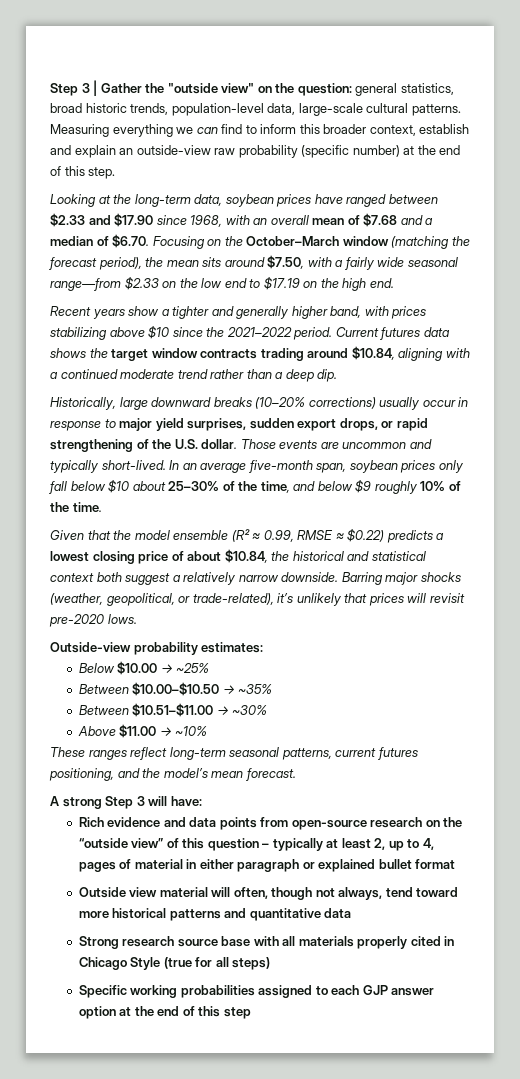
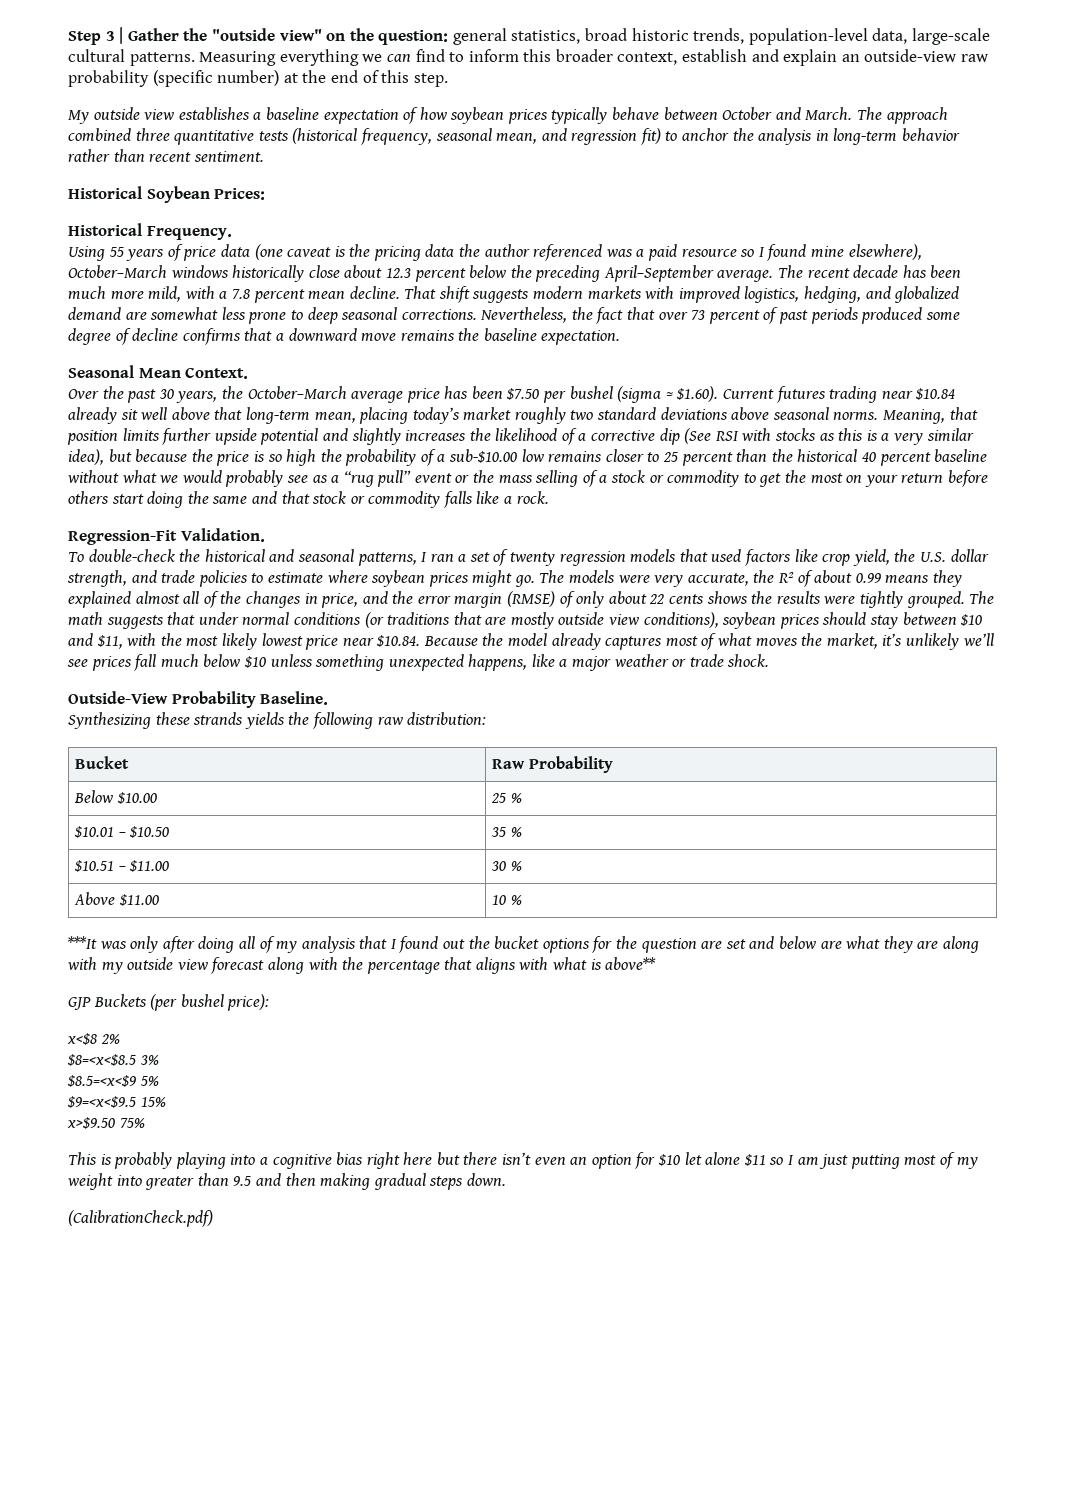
- Looking at the long-term data, soybean prices have ranged between $2.33 and $17.90 since 1968, with an overall mean of $7.68 and a median of $6.70. Focusing on the October–March window (matching the forecast period), the mean sits around $7.50, with a fairly wide seasonal range—from $2.33 on the low end to $17.19 on the high end.
- Recent years show a tighter and generally higher band, with prices stabilizing above $10 since the 2021–2022 period. Current futures data shows the target window contracts trading around $10.84, aligning with a continued moderate trend rather than a deep dip.
- Historically, large downward breaks (10–20% corrections) usually occur in response to major yield surprises, sudden export drops, or rapid strengthening of the U.S. dollar. Those events are uncommon and typically short-lived. In an average five-month span, soybean prices only fall below $10 about 25–30% of the time, and below $9 roughly 10% of the time.
- Given that the model ensemble (R² ≈ 0.99, RMSE ≈ $0.22) predicts a lowest closing price of about $10.84, the historical and statistical context both suggest a relatively narrow downside. Barring major shocks (weather, geopolitical, or trade-related), it’s unlikely that prices will revisit pre-2020 lows.
- Outside-view probability estimates:
- Below $10.00 → ~25%
- Between $10.00–$10.50 → ~35%
- Between $10.51–$11.00 → ~30%
- Above $11.00 → ~10%
- These ranges reflect long-term seasonal patterns, current futures positioning, and the model’s mean forecast.
- A strong Step 3 will have:
- Rich evidence and data points from open-source research on the “outside view” of this question – typically at least 2, up to 4, pages of material in either paragraph or explained bullet format
- Outside view material will often, though not always, tend toward more historical patterns and quantitative data
- Strong research source base with all materials properly cited in Chicago Style (true for all steps)
- Specific working probabilities assigned to each GJP answer option at the end of this step
+ My outside view establishes a baseline expectation of how soybean prices typically behave between October and March. The approach combined three quantitative tests (historical frequency, seasonal mean, and regression fit) to anchor the analysis in long-term behavior rather than recent sentiment.
+ Historical Soybean Prices:
+ Historical Frequency.
+ Using 55 years of price data (one caveat is the pricing data the author referenced was a paid resource so I found mine elsewhere), October–March windows historically close about 12.3 percent below the preceding April–September average. The recent decade has been much more mild, with a 7.8 percent mean decline. That shift suggests modern markets with improved logistics, hedging, and globalized demand are somewhat less prone to deep seasonal corrections. Nevertheless, the fact that over 73 percent of past periods produced some degree of decline confirms that a downward move remains the baseline expectation.
+ Seasonal Mean Context.
+ Over the past 30 years, the October–March average price has been $7.50 per bushel (sigma ≈ $1.60). Current futures trading near $10.84 already sit well above that long-term mean, placing today’s market roughly two standard deviations above seasonal norms. Meaning, that position limits further upside potential and slightly increases the likelihood of a corrective dip (See RSI with stocks as this is a very similar idea), but because the price is so high the probability of a sub-$10.00 low remains closer to 25 percent than the historical 40 percent baseline without what we would probably see as a “rug pull” event or the mass selling of a stock or commodity to get the most on your return before others start doing the same and that stock or commodity falls like a rock.
+ Regression-Fit Validation.
+ To double-check the historical and seasonal patterns, I ran a set of twenty regression models that used factors like crop yield, the U.S. dollar strength, and trade policies to estimate where soybean prices might go. The models were very accurate, the R² of about 0.99 means they explained almost all of the changes in price, and the error margin (RMSE) of only about 22 cents shows the results were tightly grouped. The math suggests that under normal conditions (or traditions that are mostly outside view conditions), soybean prices should stay between $10 and $11, with the most likely lowest price near $10.84. Because the model already captures most of what moves the market, it’s unlikely we’ll see prices fall much below $10 unless something unexpected happens, like a major weather or trade shock.
+ Outside-View Probability Baseline.
+ Synthesizing these strands yields the following raw distribution:
+ Bucket | Raw Probability
+ Below $10.00 | 25 %
+ $10.01 – $10.50 | 35 %
+ $10.51 – $11.00 | 30 %
+ Above $11.00 | 10 %
+ ***It was only after doing all of my analysis that I found out the bucket options for the question are set and below are what they are along with my outside view forecast along with the percentage that aligns with what is above**
+ GJP Buckets (per bushel price):
+ x<$8 2%
+ $8=<x<$8.5 3%
+ $8.5=<x<$9 5%
+ $9=<x<$9.5 15%
+ x>$9.50 75%
+ This is probably playing into a cognitive bias right here but there isn’t even an option for $10 let alone $11 so I am just putting most of my weight into greater than 9.5 and then making gradual steps down.
+ (CalibrationCheck.pdf)

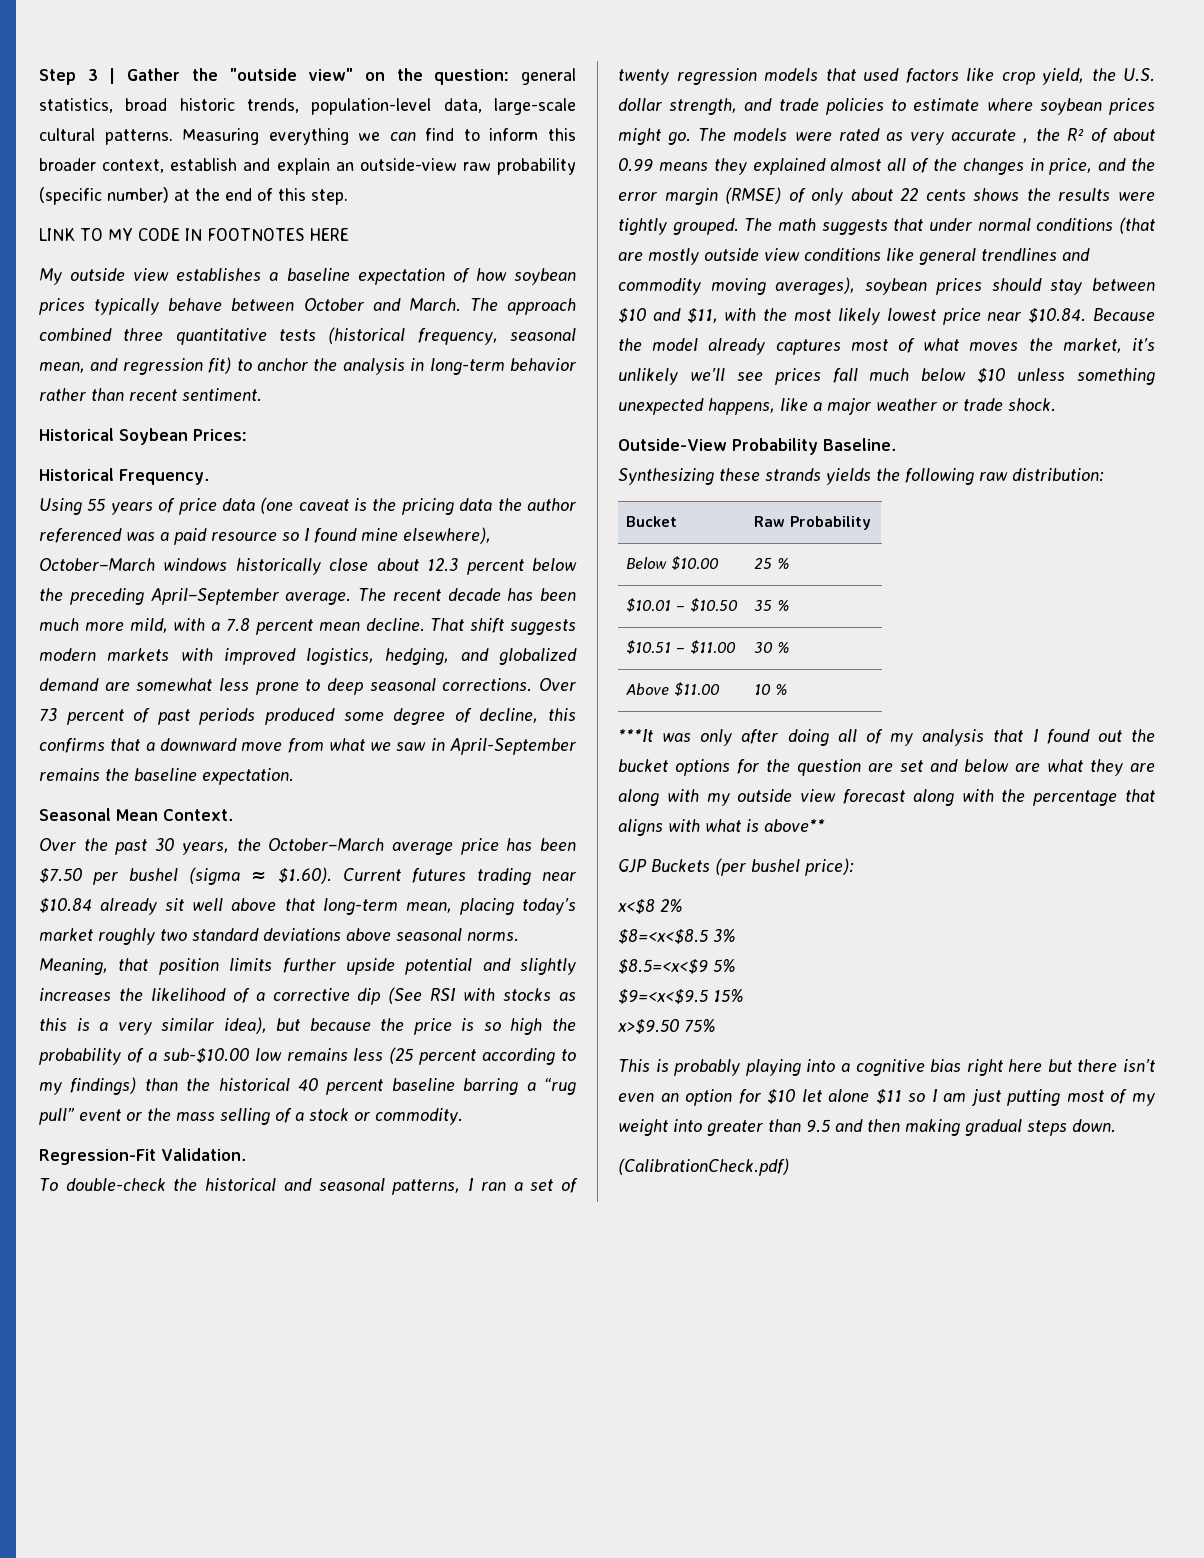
+ LINK TO MY CODE IN FOOTNOTES HERE
- Nevertheless, the fact that over 73 percent of past periods produced some degree of decline confirms that a downward move remains the baseline expectation.
+ Over 73 percent of past periods produced some degree of decline, this confirms that a downward move from what we saw in April-September remains the baseline expectation.
- Meaning, that position limits further upside potential and slightly increases the likelihood of a corrective dip (See RSI with stocks as this is a very similar idea), but because the price is so high the probability of a sub-$10.00 low remains closer to 25 percent than the historical 40 percent baseline without what we would probably see as a “rug pull” event or the mass selling of a stock or commodity to get the most on your return before others start doing the same and that stock or commodity falls like a rock.
+ Meaning, that position limits further upside potential and slightly increases the likelihood of a corrective dip (See RSI with stocks as this is a very similar idea), but because the price is so high the probability of a sub-$10.00 low remains less (25 percent according to my findings) than the historical 40 percent baseline barring a “rug pull” event or the mass selling of a stock or commodity.
- The models were very accurate, the R² of about 0.99 means they explained almost all of the changes in price, and the error margin (RMSE) of only about 22 cents shows the results were tightly grouped.
+ The models were rated as very accurate , the R² of about 0.99 means they explained almost all of the changes in price, and the error margin (RMSE) of only about 22 cents shows the results were tightly grouped.
- The math suggests that under normal conditions (or traditions that are mostly outside view conditions), soybean prices should stay between $10 and $11, with the most likely lowest price near $10.84. Because the model already captures most of what moves the market, it’s unlikely we’ll see prices fall much below $10 unless something unexpected happens, like a major weather or trade shock.
+ The math suggests that under normal conditions (that are mostly outside view conditions like general trendlines and commodity moving averages), soybean prices should stay between $10 and $11, with the most likely lowest price near $10.84. Because the model already captures most of what moves the market, it’s unlikely we’ll see prices fall much below $10 unless something unexpected happens, like a major weather or trade shock.

